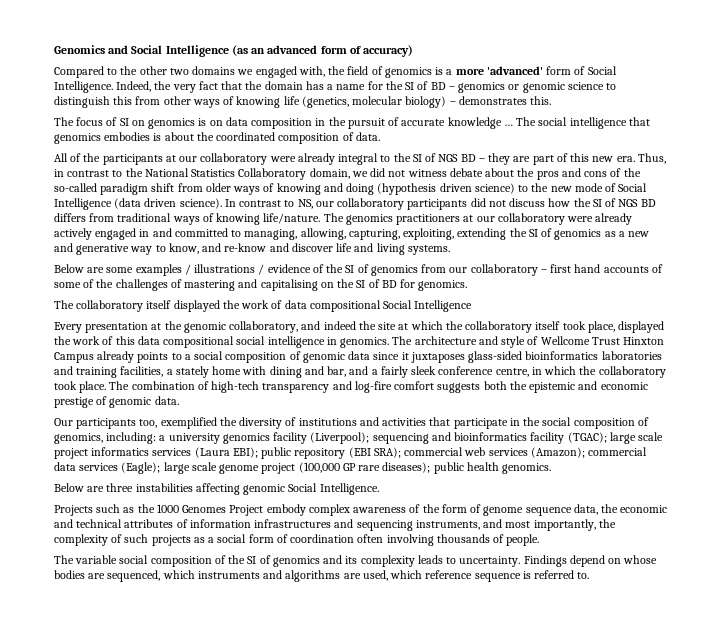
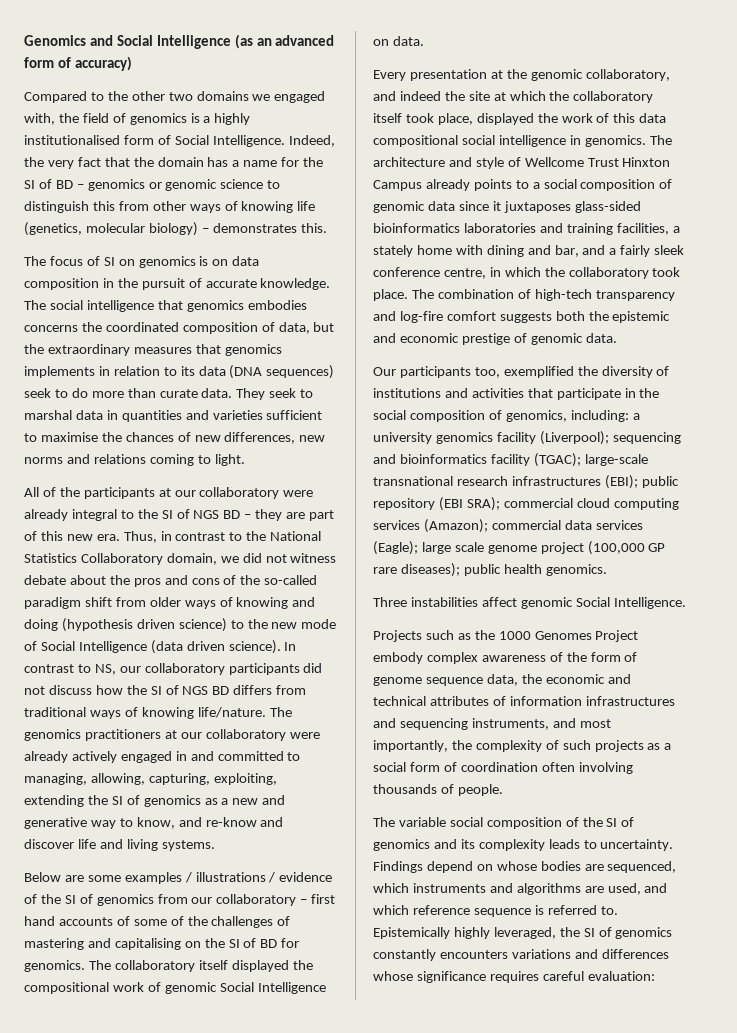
- Compared to the other two domains we engaged with, the field of genomics is a more 'advanced' form of Social Intelligence.
+ Compared to the other two domains we engaged with, the field of genomics is a highly institutionalised form of Social Intelligence.
- The focus of SI on genomics is on data composition in the pursuit of accurate knowledge …
+ The focus of SI on genomics is on data composition in the pursuit of accurate knowledge.
- The social intelligence that genomics embodies is about the coordinated composition of data.
+ The social intelligence that genomics embodies concerns the coordinated composition of data, but the extraordinary measures that genomics implements in relation to its data (DNA sequences) seek to do more than curate data. They seek to marshal data in quantities and varieties sufficient to maximise the chances of new differences, new norms and relations coming to light.
- Below are some examples / illustrations / evidence of the SI of genomics from our collaboratory – first hand accounts of some of the challenges of mastering and capitalising on the SI of BD for genomics.
- The collaboratory itself displayed the work of data compositional Social Intelligence
+ Below are some examples / illustrations / evidence of the SI of genomics from our collaboratory – first hand accounts of some of the challenges of mastering and capitalising on the SI of BD for genomics. The collaboratory itself displayed the compositional work of genomic Social Intelligence on data.
- Our participants too, exemplified the diversity of institutions and activities that participate in the social composition of genomics, including: a university genomics facility (Liverpool); sequencing and bioinformatics facility (TGAC); large scale project informatics services (Laura EBI); public repository (EBI SRA); commercial web services (Amazon); commercial data services (Eagle); large scale genome project (100,000 GP rare diseases); public health genomics.
+ Our participants too, exemplified the diversity of institutions and activities that participate in the social composition of genomics, including: a university genomics facility (Liverpool); sequencing and bioinformatics facility (TGAC); large-scale transnational research infrastructures (EBI); public repository (EBI SRA); commercial cloud computing services (Amazon); commercial data services (Eagle); large scale genome project (100,000 GP rare diseases); public health genomics.
- Below are three instabilities affecting genomic Social Intelligence.
+ Three instabilities affect genomic Social Intelligence.
- Findings depend on whose bodies are sequenced, which instruments and algorithms are used, which reference sequence is referred to.
+ Findings depend on whose bodies are sequenced, which instruments and algorithms are used, and which reference sequence is referred to.
+ Epistemically highly leveraged, the SI of genomics constantly encounters variations and differences whose significance requires careful evaluation:

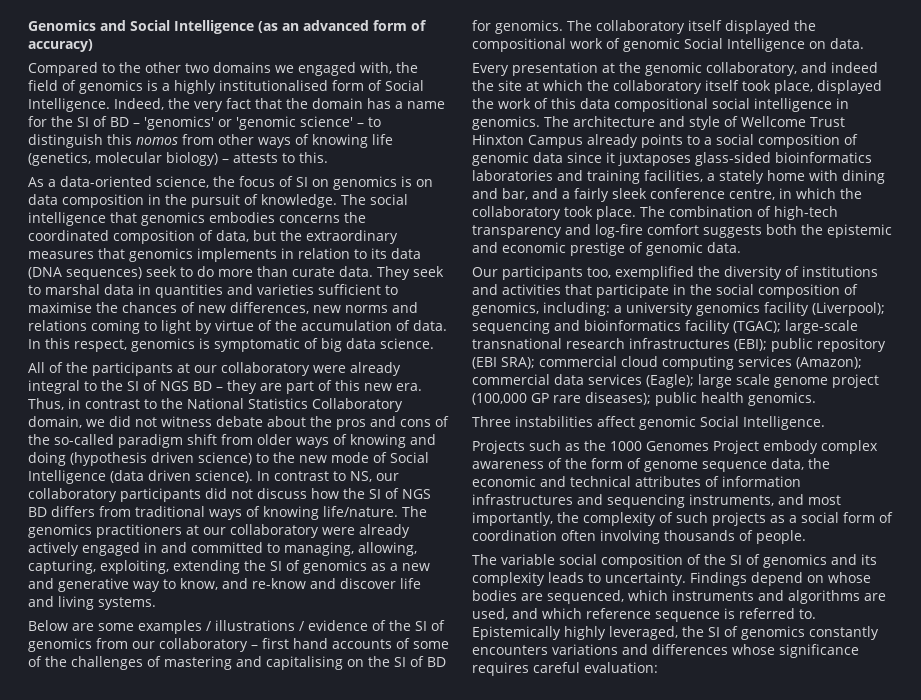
- Indeed, the very fact that the domain has a name for the SI of BD – genomics or genomic science to distinguish this from other ways of knowing life (genetics, molecular biology) – demonstrates this.
+ Indeed, the very fact that the domain has a name for the SI of BD – 'genomics' or 'genomic science' – to distinguish this nomos from other ways of knowing life (genetics, molecular biology) – attests to this.
- The focus of SI on genomics is on data composition in the pursuit of accurate knowledge.
+ As a data-oriented science, the focus of SI on genomics is on data composition in the pursuit of knowledge.
- They seek to marshal data in quantities and varieties sufficient to maximise the chances of new differences, new norms and relations coming to light.
+ They seek to marshal data in quantities and varieties sufficient to maximise the chances of new differences, new norms and relations coming to light by virtue of the accumulation of data. In this respect, genomics is symptomatic of big data science.

